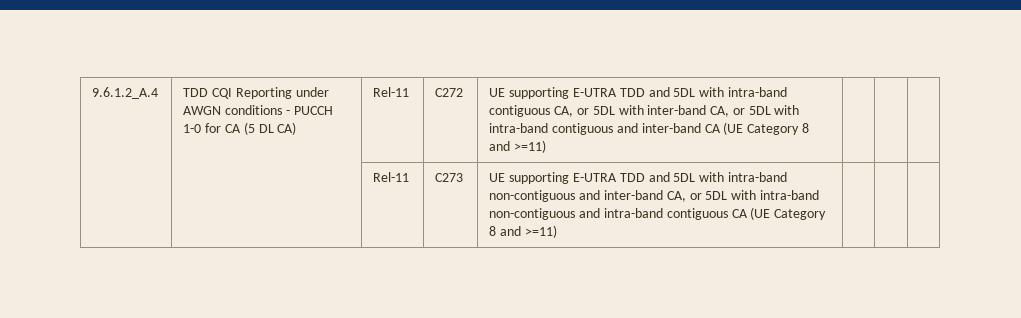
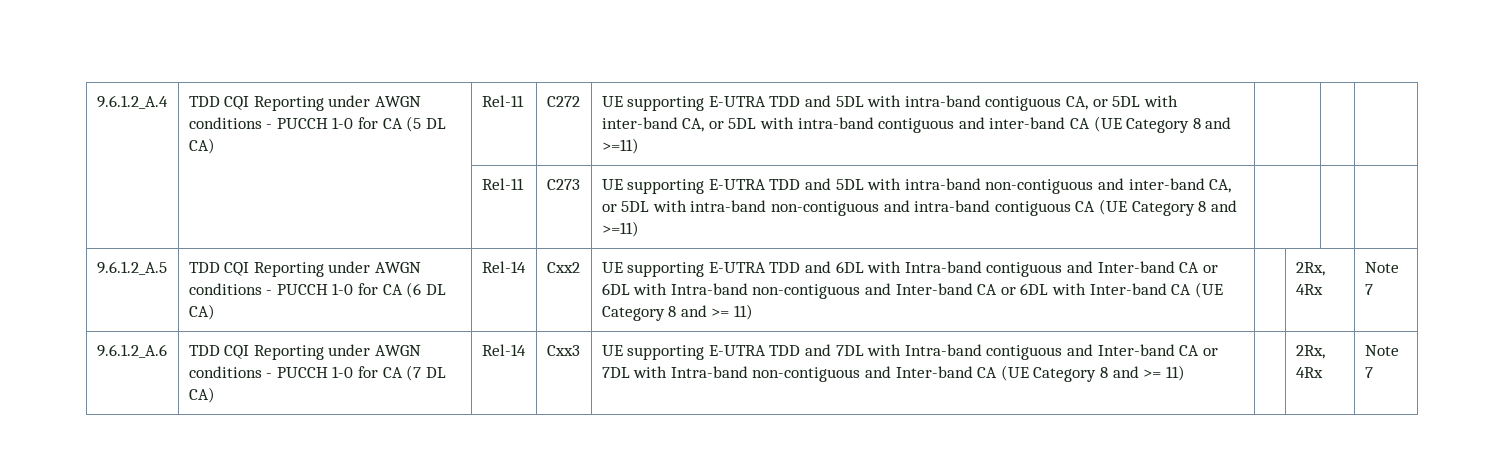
+ 9.6.1.2_A.5 | TDD CQI Reporting under AWGN conditions - PUCCH 1-0 for CA (6 DL CA) | Rel-14 | Cxx2 | UE supporting E-UTRA TDD and 6DL with Intra-band contiguous and Inter-band CA or 6DL with Intra-band non-contiguous and Inter-band CA or 6DL with Inter-band CA (UE Category 8 and >= 11) | | 2Rx, 4Rx | Note 7
+ 9.6.1.2_A.6 | TDD CQI Reporting under AWGN conditions - PUCCH 1-0 for CA (7 DL CA) | Rel-14 | Cxx3 | UE supporting E-UTRA TDD and 7DL with Intra-band contiguous and Inter-band CA or 7DL with Intra-band non-contiguous and Inter-band CA (UE Category 8 and >= 11) | | 2Rx, 4Rx | Note 7

